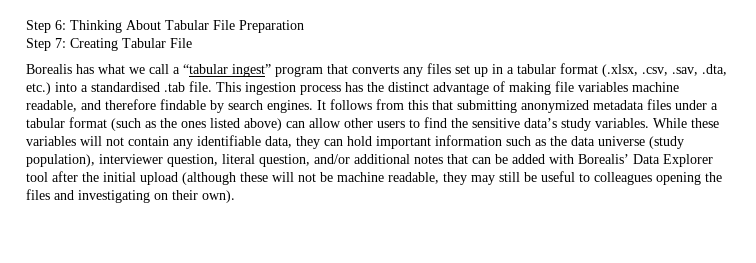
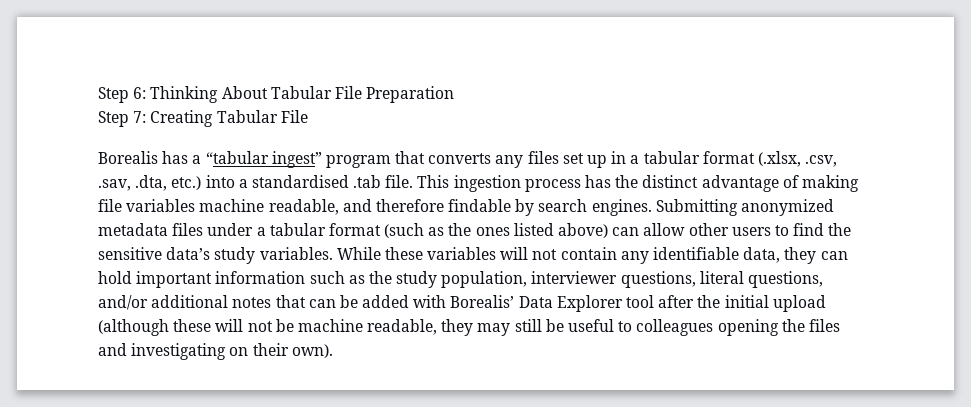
- Borealis has what we call a “tabular ingest” program that converts any files set up in a tabular format (.xlsx, .csv, .sav, .dta, etc.) into a standardised .tab file.
+ Borealis has a “tabular ingest” program that converts any files set up in a tabular format (.xlsx, .csv, .sav, .dta, etc.) into a standardised .tab file.
- It follows from this that submitting anonymized metadata files under a tabular format (such as the ones listed above) can allow other users to find the sensitive data’s study variables.
+ Submitting anonymized metadata files under a tabular format (such as the ones listed above) can allow other users to find the sensitive data’s study variables.
- While these variables will not contain any identifiable data, they can hold important information such as the data universe (study population), interviewer question, literal question, and/or additional notes that can be added with Borealis’ Data Explorer tool after the initial upload (although these will not be machine readable, they may still be useful to colleagues opening the files and investigating on their own).
+ While these variables will not contain any identifiable data, they can hold important information such as the study population, interviewer questions, literal questions, and/or additional notes that can be added with Borealis’ Data Explorer tool after the initial upload (although these will not be machine readable, they may still be useful to colleagues opening the files and investigating on their own).

